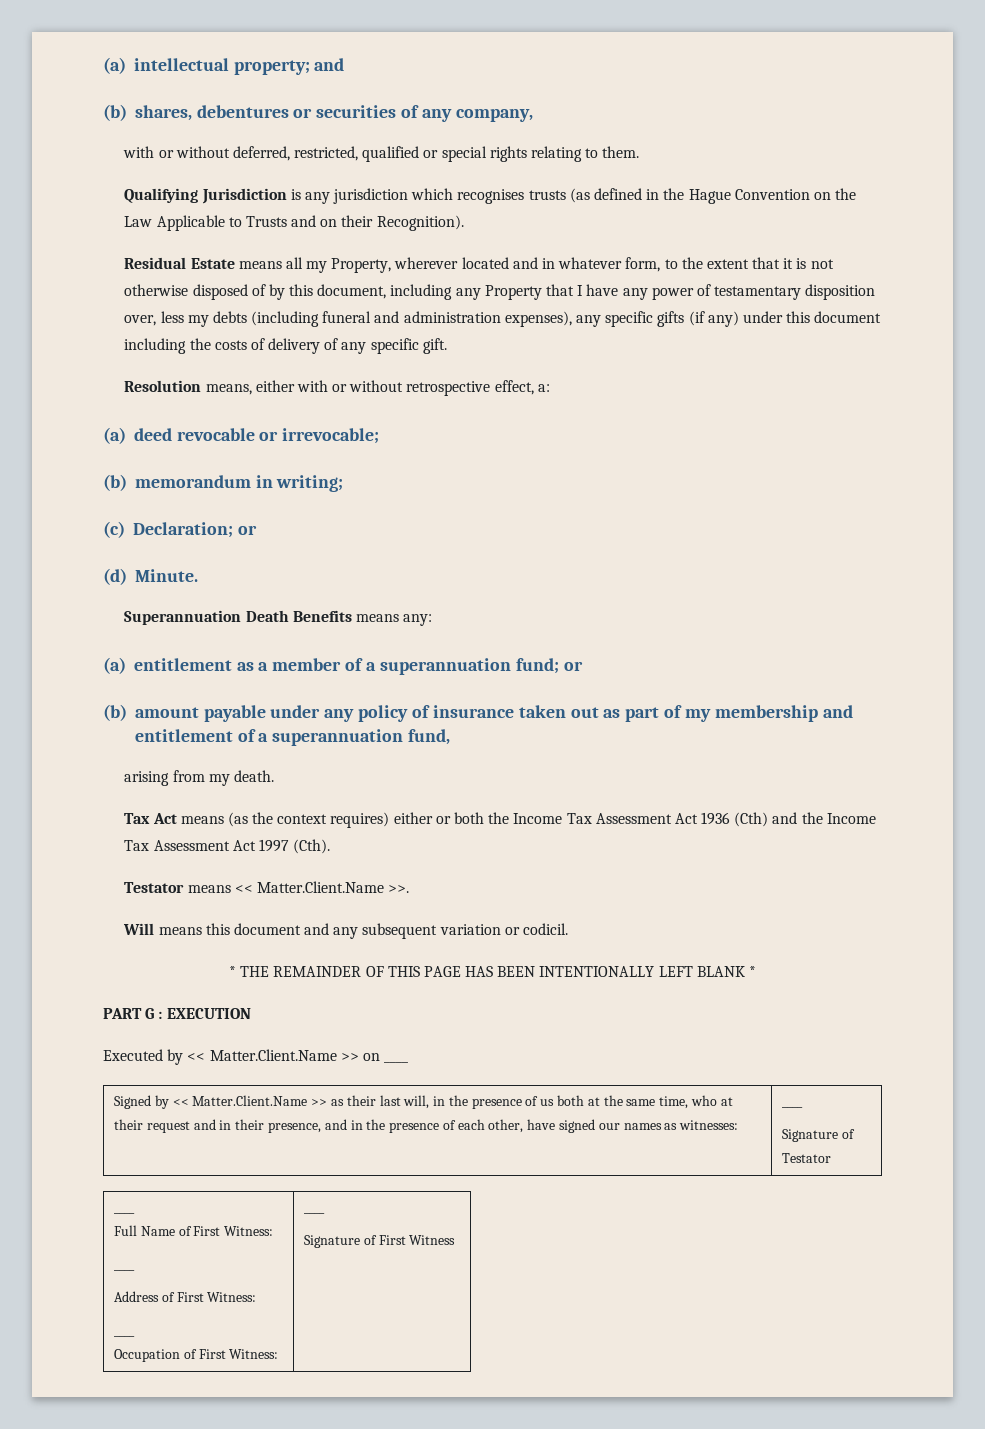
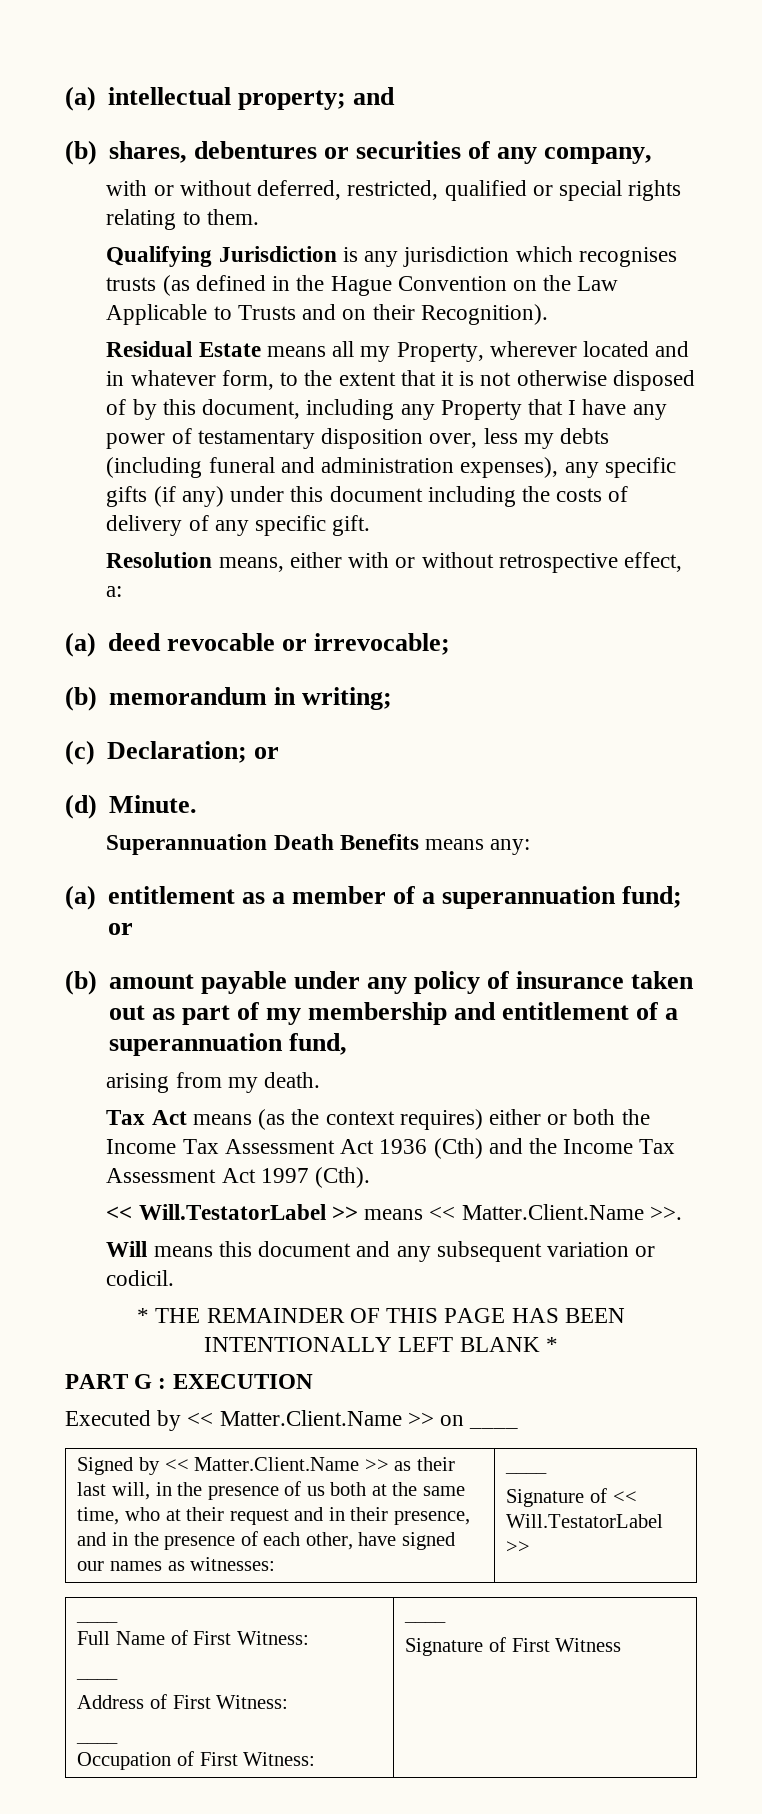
- Testator means << Matter.Client.Name >>.
+ << Will.TestatorLabel >> means << Matter.Client.Name >>.
- Signature of Testator
+ Signature of << Will.TestatorLabel >>

